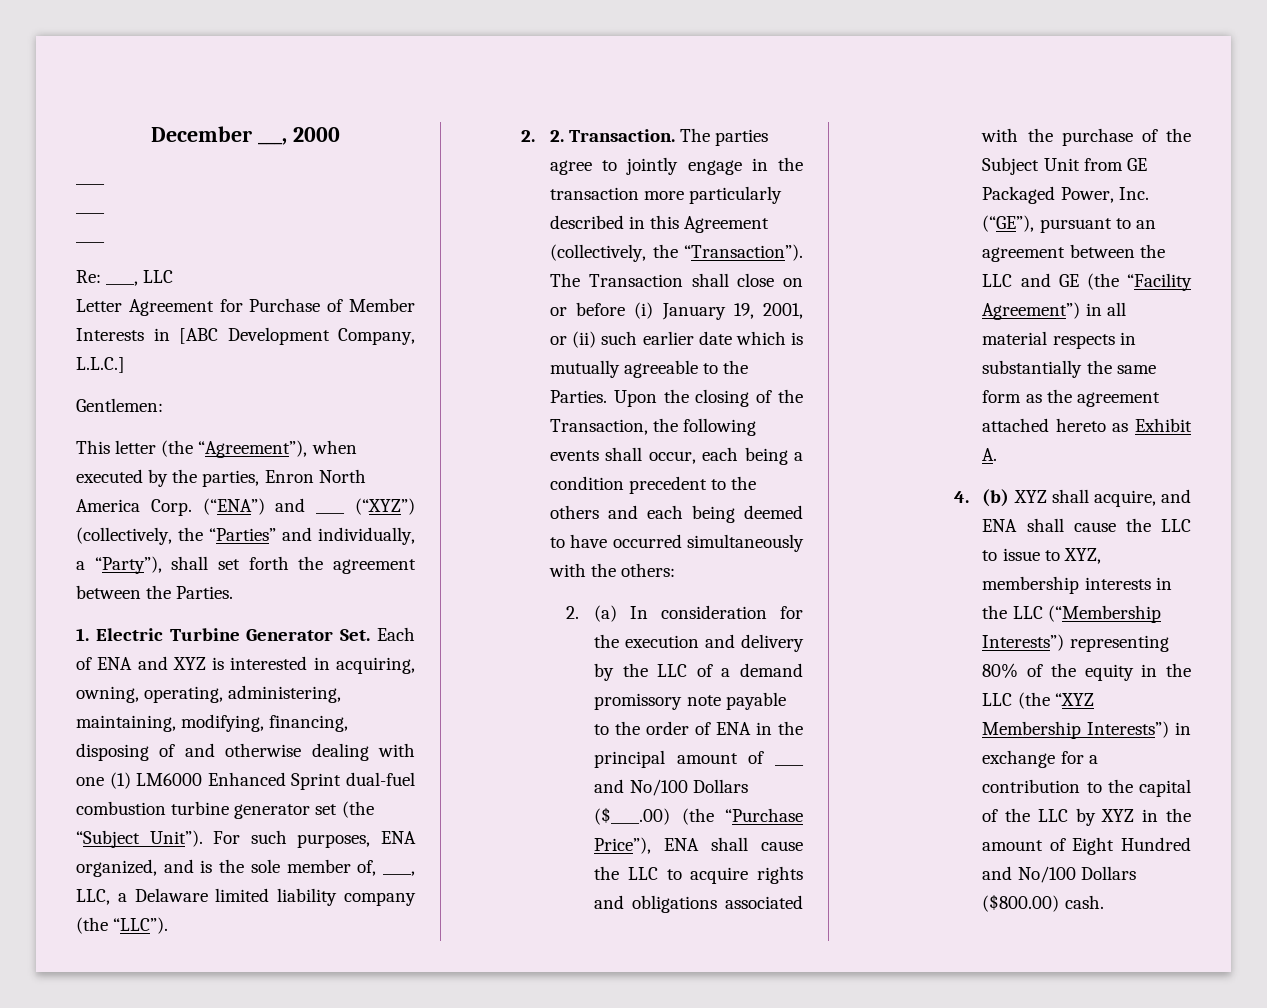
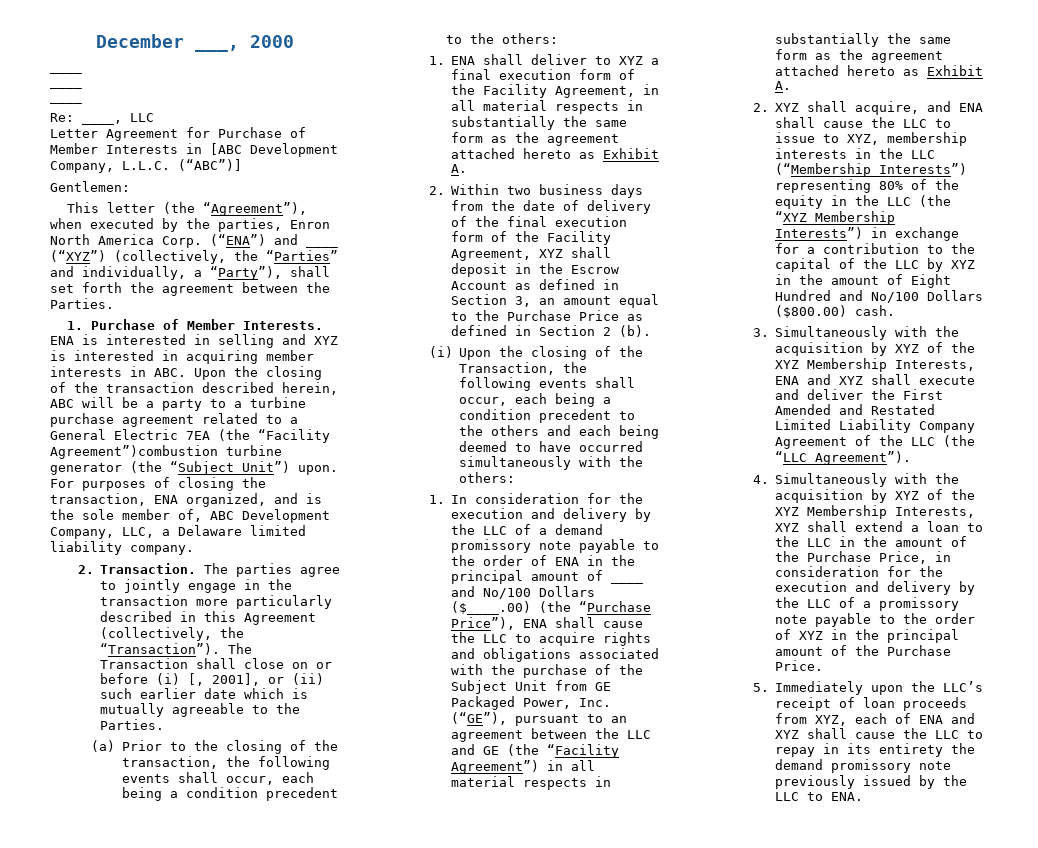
- Letter Agreement for Purchase of Member Interests in [ABC Development Company, L.L.C.]
+ Letter Agreement for Purchase of Member Interests in [ABC Development Company, L.L.C. (“ABC”)]
- 1. Electric Turbine Generator Set. Each of ENA and XYZ is interested in acquiring, owning, operating, administering, maintaining, modifying, financing, disposing of and otherwise dealing with one (1) LM6000 Enhanced Sprint dual-fuel combustion turbine generator set (the “Subject Unit”). For such purposes, ENA organized, and is the sole member of, ____, LLC, a Delaware limited liability company (the “LLC”).
- 2. 2. Transaction.
+ 1. Purchase of Member Interests. ENA is interested in selling and XYZ is interested in acquiring member interests in ABC. Upon the closing of the transaction described herein, ABC will be a party to a turbine purchase agreement related to a General Electric 7EA (the “Facility Agreement”)combustion turbine generator (the “Subject Unit”) upon. For purposes of closing the transaction, ENA organized, and is the sole member of, ABC Development Company, LLC, a Delaware limited liability company.
+ 2. Transaction.
- The Transaction shall close on or before (i) January 19, 2001, or (ii) such earlier date which is mutually agreeable to the Parties. Upon the closing of the Transaction, the following events shall occur, each being a condition precedent to the others and each being deemed to have occurred simultaneously with the others:
+ The Transaction shall close on or before (i) [, 2001], or (ii) such earlier date which is mutually agreeable to the Parties.
+ (a) Prior to the closing of the transaction, the following events shall occur, each being a condition precedent to the others:
+ 1. ENA shall deliver to XYZ a final execution form of the Facility Agreement, in all material respects in substantially the same form as the agreement attached hereto as Exhibit A.
+ 2. Within two business days from the date of delivery of the final execution form of the Facility Agreement, XYZ shall deposit in the Escrow Account as defined in Section 3, an amount equal to the Purchase Price as defined in Section 2 (b).
+ (i) Upon the closing of the Transaction, the following events shall occur, each being a condition precedent to the others and each being deemed to have occurred simultaneously with the others:
- 2. (a) In consideration for the execution and delivery by the LLC of a demand promissory note payable to the order of ENA in the principal amount of ____ and No/100 Dollars ($____.00) (the “Purchase Price”), ENA shall cause the LLC to acquire rights and obligations associated with the purchase of the Subject Unit from GE Packaged Power, Inc. (“GE”), pursuant to an agreement between the LLC and GE (the “Facility Agreement”) in all material respects in substantially the same form as the agreement attached hereto as Exhibit A.
+ 1. In consideration for the execution and delivery by the LLC of a demand promissory note payable to the order of ENA in the principal amount of ____ and No/100 Dollars ($____.00) (the “Purchase Price”), ENA shall cause the LLC to acquire rights and obligations associated with the purchase of the Subject Unit from GE Packaged Power, Inc. (“GE”), pursuant to an agreement between the LLC and GE (the “Facility Agreement”) in all material respects in substantially the same form as the agreement attached hereto as Exhibit A.
- 4. (b) XYZ shall acquire, and ENA shall cause the LLC to issue to XYZ, membership interests in the LLC (“Membership Interests”) representing 80% of the equity in the LLC (the “XYZ Membership Interests”) in exchange for a contribution to the capital of the LLC by XYZ in the amount of Eight Hundred and No/100 Dollars ($800.00) cash.
+ 2. XYZ shall acquire, and ENA shall cause the LLC to issue to XYZ, membership interests in the LLC (“Membership Interests”) representing 80% of the equity in the LLC (the “XYZ Membership Interests”) in exchange for a contribution to the capital of the LLC by XYZ in the amount of Eight Hundred and No/100 Dollars ($800.00) cash.
+ 3. Simultaneously with the acquisition by XYZ of the XYZ Membership Interests, ENA and XYZ shall execute and deliver the First Amended and Restated Limited Liability Company Agreement of the LLC (the “LLC Agreement”).
+ 4. Simultaneously with the acquisition by XYZ of the XYZ Membership Interests, XYZ shall extend a loan to the LLC in the amount of the Purchase Price, in consideration for the execution and delivery by the LLC of a promissory note payable to the order of XYZ in the principal amount of the Purchase Price.
+ 5. Immediately upon the LLC’s receipt of loan proceeds from XYZ, each of ENA and XYZ shall cause the LLC to repay in its entirety the demand promissory note previously issued by the LLC to ENA.

